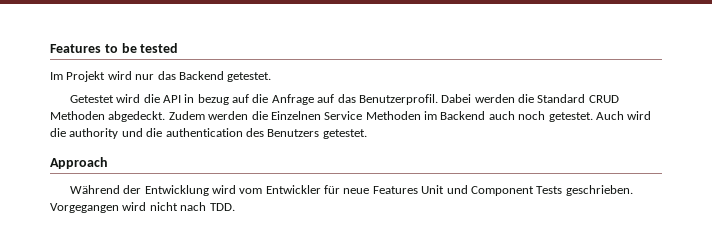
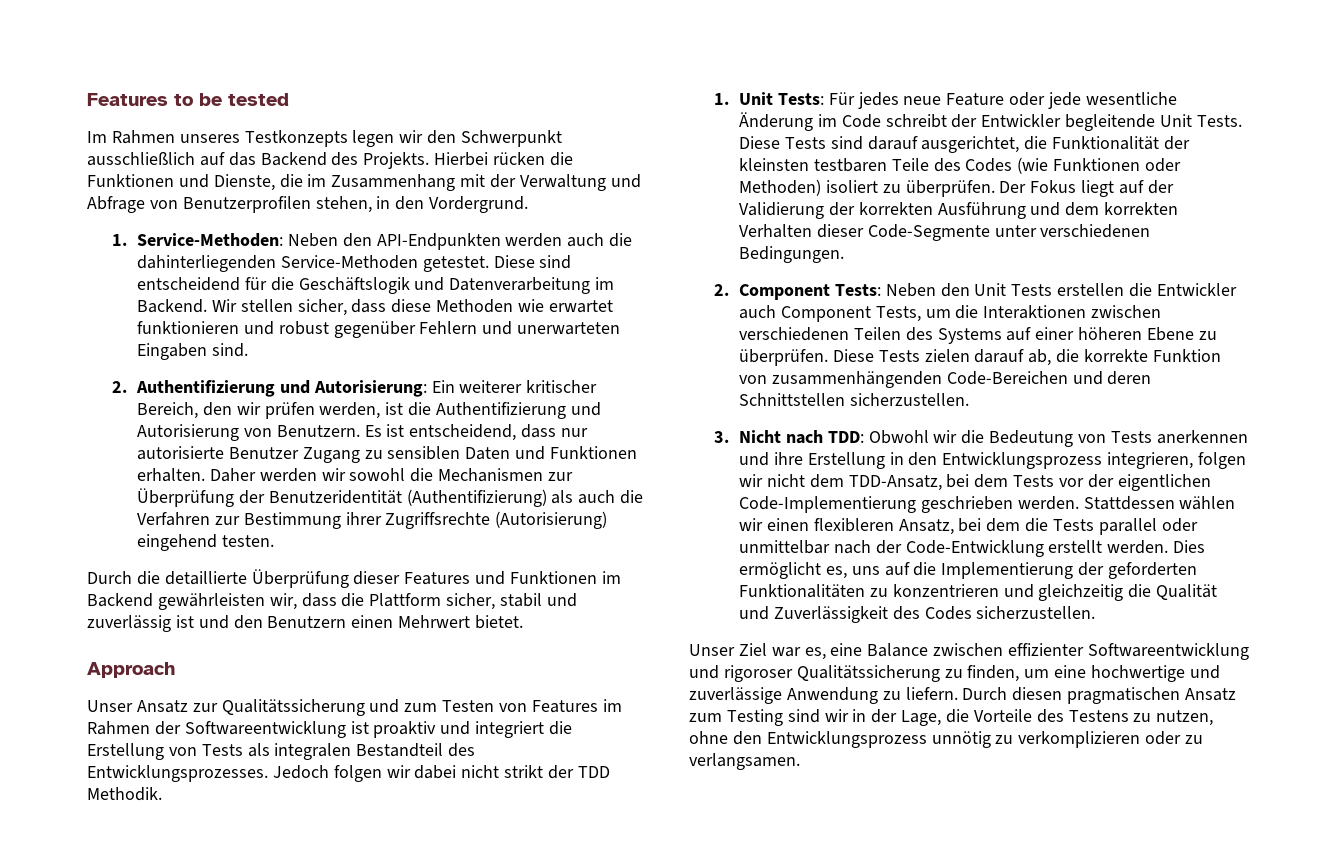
- Im Projekt wird nur das Backend getestet.
- Getestet wird die API in bezug auf die Anfrage auf das Benutzerprofil. Dabei werden die Standard CRUD Methoden abgedeckt. Zudem werden die Einzelnen Service Methoden im Backend auch noch getestet. Auch wird die authority und die authentication des Benutzers getestet.
+ Im Rahmen unseres Testkonzepts legen wir den Schwerpunkt ausschließlich auf das Backend des Projekts. Hierbei rücken die Funktionen und Dienste, die im Zusammenhang mit der Verwaltung und Abfrage von Benutzerprofilen stehen, in den Vordergrund.
+ 1. Service-Methoden: Neben den API-Endpunkten werden auch die dahinterliegenden Service-Methoden getestet. Diese sind entscheidend für die Geschäftslogik und Datenverarbeitung im Backend. Wir stellen sicher, dass diese Methoden wie erwartet funktionieren und robust gegenüber Fehlern und unerwarteten Eingaben sind.
+ 2. Authentifizierung und Autorisierung: Ein weiterer kritischer Bereich, den wir prüfen werden, ist die Authentifizierung und Autorisierung von Benutzern. Es ist entscheidend, dass nur autorisierte Benutzer Zugang zu sensiblen Daten und Funktionen erhalten. Daher werden wir sowohl die Mechanismen zur Überprüfung der Benutzeridentität (Authentifizierung) als auch die Verfahren zur Bestimmung ihrer Zugriffsrechte (Autorisierung) eingehend testen.
+ Durch die detaillierte Überprüfung dieser Features und Funktionen im Backend gewährleisten wir, dass die Plattform sicher, stabil und zuverlässig ist und den Benutzern einen Mehrwert bietet.
  Approach
- Während der Entwicklung wird vom Entwickler für neue Features Unit und Component Tests geschrieben. Vorgegangen wird nicht nach TDD.
+ Unser Ansatz zur Qualitätssicherung und zum Testen von Features im Rahmen der Softwareentwicklung ist proaktiv und integriert die Erstellung von Tests als integralen Bestandteil des Entwicklungsprozesses. Jedoch folgen wir dabei nicht strikt der TDD Methodik.
+ 1. Unit Tests: Für jedes neue Feature oder jede wesentliche Änderung im Code schreibt der Entwickler begleitende Unit Tests. Diese Tests sind darauf ausgerichtet, die Funktionalität der kleinsten testbaren Teile des Codes (wie Funktionen oder Methoden) isoliert zu überprüfen. Der Fokus liegt auf der Validierung der korrekten Ausführung und dem korrekten Verhalten dieser Code-Segmente unter verschiedenen Bedingungen.
+ 2. Component Tests: Neben den Unit Tests erstellen die Entwickler auch Component Tests, um die Interaktionen zwischen verschiedenen Teilen des Systems auf einer höheren Ebene zu überprüfen. Diese Tests zielen darauf ab, die korrekte Funktion von zusammenhängenden Code-Bereichen und deren Schnittstellen sicherzustellen.
+ 3. Nicht nach TDD: Obwohl wir die Bedeutung von Tests anerkennen und ihre Erstellung in den Entwicklungsprozess integrieren, folgen wir nicht dem TDD-Ansatz, bei dem Tests vor der eigentlichen Code-Implementierung geschrieben werden. Stattdessen wählen wir einen flexibleren Ansatz, bei dem die Tests parallel oder unmittelbar nach der Code-Entwicklung erstellt werden. Dies ermöglicht es, uns auf die Implementierung der geforderten Funktionalitäten zu konzentrieren und gleichzeitig die Qualität und Zuverlässigkeit des Codes sicherzustellen.
+ Unser Ziel war es, eine Balance zwischen effizienter Softwareentwicklung und rigoroser Qualitätssicherung zu finden, um eine hochwertige und zuverlässige Anwendung zu liefern. Durch diesen pragmatischen Ansatz zum Testing sind wir in der Lage, die Vorteile des Testens zu nutzen, ohne den Entwicklungsprozess unnötig zu verkomplizieren oder zu verlangsamen.

